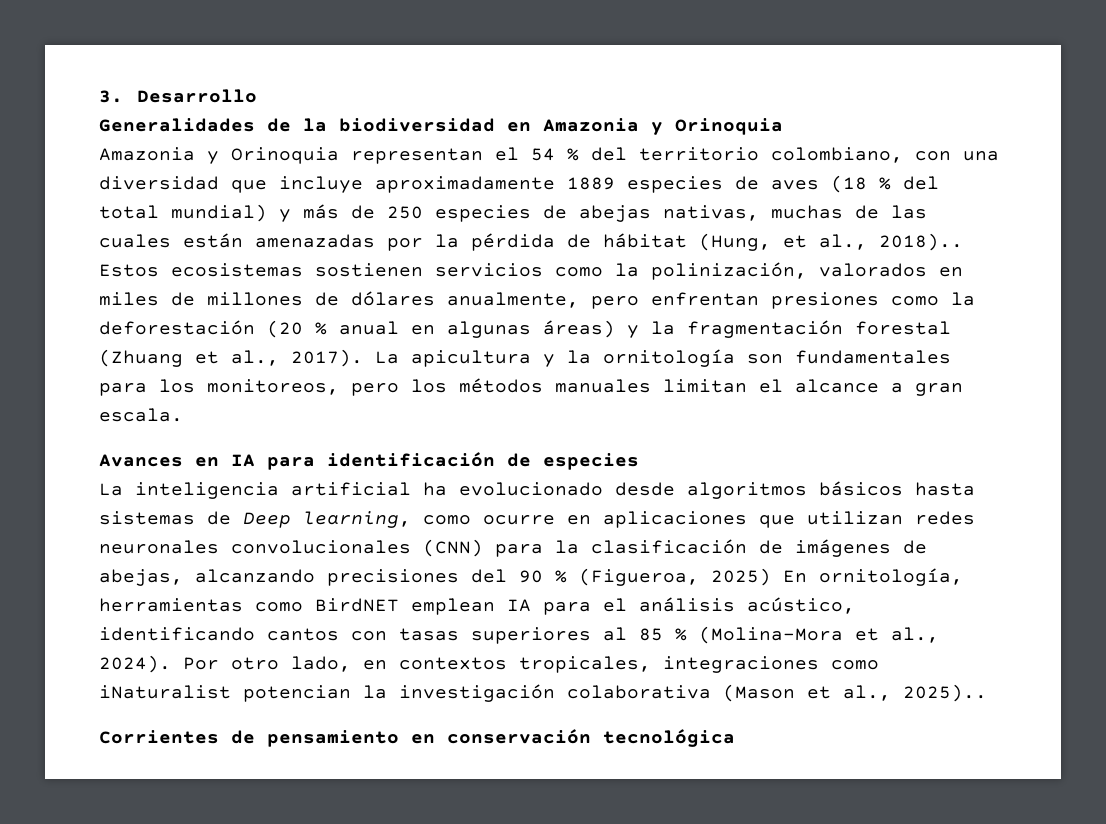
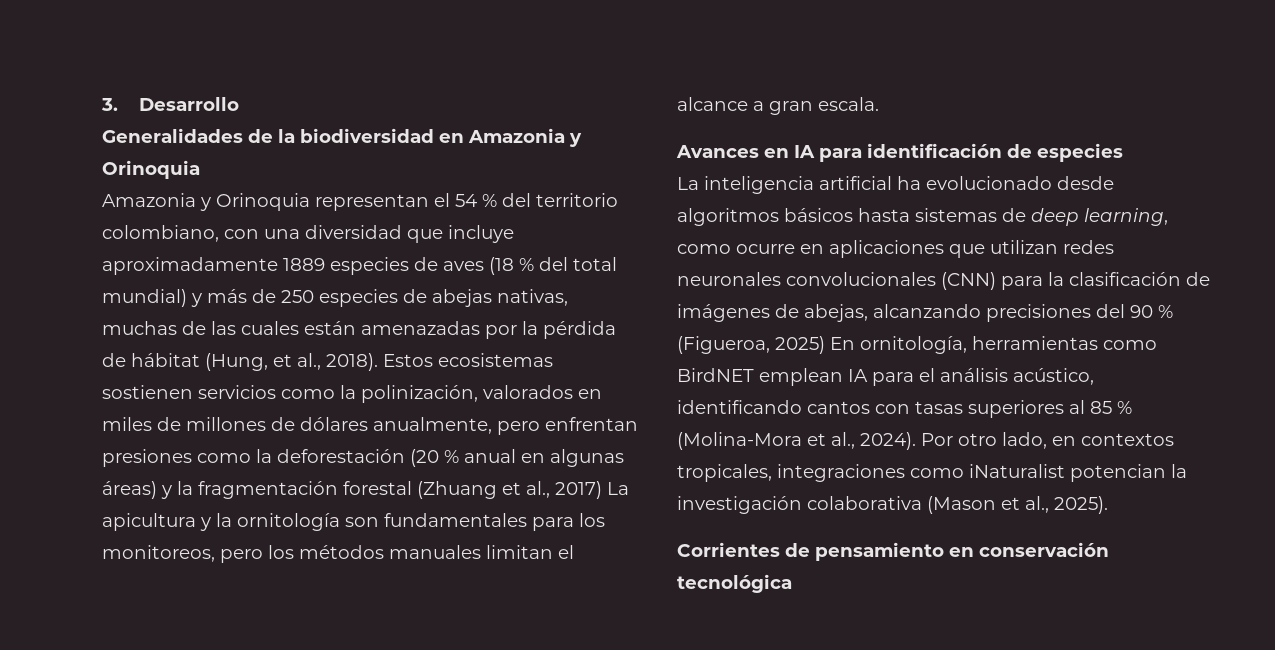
- Amazonia y Orinoquia representan el 54 % del territorio colombiano, con una diversidad que incluye aproximadamente 1889 especies de aves (18 % del total mundial) y más de 250 especies de abejas nativas, muchas de las cuales están amenazadas por la pérdida de hábitat (Hung, et al., 2018)..
+ Amazonia y Orinoquia representan el 54 % del territorio colombiano, con una diversidad que incluye aproximadamente 1889 especies de aves (18 % del total mundial) y más de 250 especies de abejas nativas, muchas de las cuales están amenazadas por la pérdida de hábitat (Hung, et al., 2018).
- Estos ecosistemas sostienen servicios como la polinización, valorados en miles de millones de dólares anualmente, pero enfrentan presiones como la deforestación (20 % anual en algunas áreas) y la fragmentación forestal (Zhuang et al., 2017). La apicultura y la ornitología son fundamentales para los monitoreos, pero los métodos manuales limitan el alcance a gran escala.
+ Estos ecosistemas sostienen servicios como la polinización, valorados en miles de millones de dólares anualmente, pero enfrentan presiones como la deforestación (20 % anual en algunas áreas) y la fragmentación forestal (Zhuang et al., 2017) La apicultura y la ornitología son fundamentales para los monitoreos, pero los métodos manuales limitan el alcance a gran escala.
- La inteligencia artificial ha evolucionado desde algoritmos básicos hasta sistemas de Deep learning, como ocurre en aplicaciones que utilizan redes neuronales convolucionales (CNN) para la clasificación de imágenes de abejas, alcanzando precisiones del 90 % (Figueroa, 2025) En ornitología, herramientas como BirdNET emplean IA para el análisis acústico, identificando cantos con tasas superiores al 85 % (Molina-Mora et al., 2024).
+ La inteligencia artificial ha evolucionado desde algoritmos básicos hasta sistemas de deep learning, como ocurre en aplicaciones que utilizan redes neuronales convolucionales (CNN) para la clasificación de imágenes de abejas, alcanzando precisiones del 90 % (Figueroa, 2025) En ornitología, herramientas como BirdNET emplean IA para el análisis acústico, identificando cantos con tasas superiores al 85 % (Molina-Mora et al., 2024).
- Por otro lado, en contextos tropicales, integraciones como iNaturalist potencian la investigación colaborativa (Mason et al., 2025)..
+ Por otro lado, en contextos tropicales, integraciones como iNaturalist potencian la investigación colaborativa (Mason et al., 2025).

